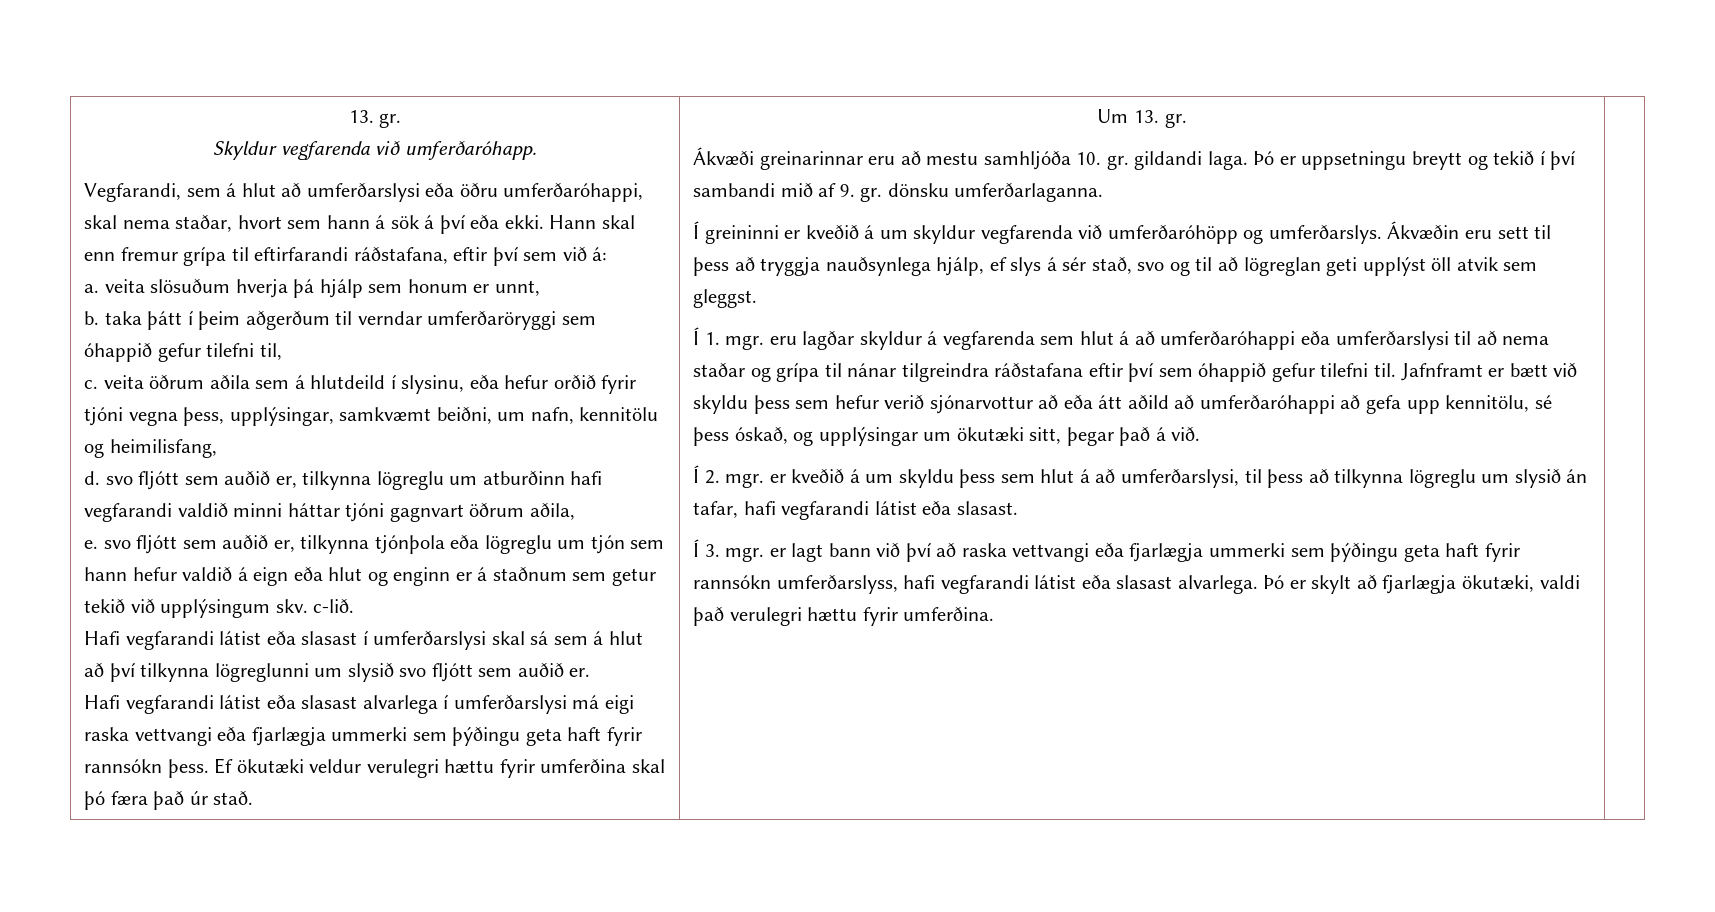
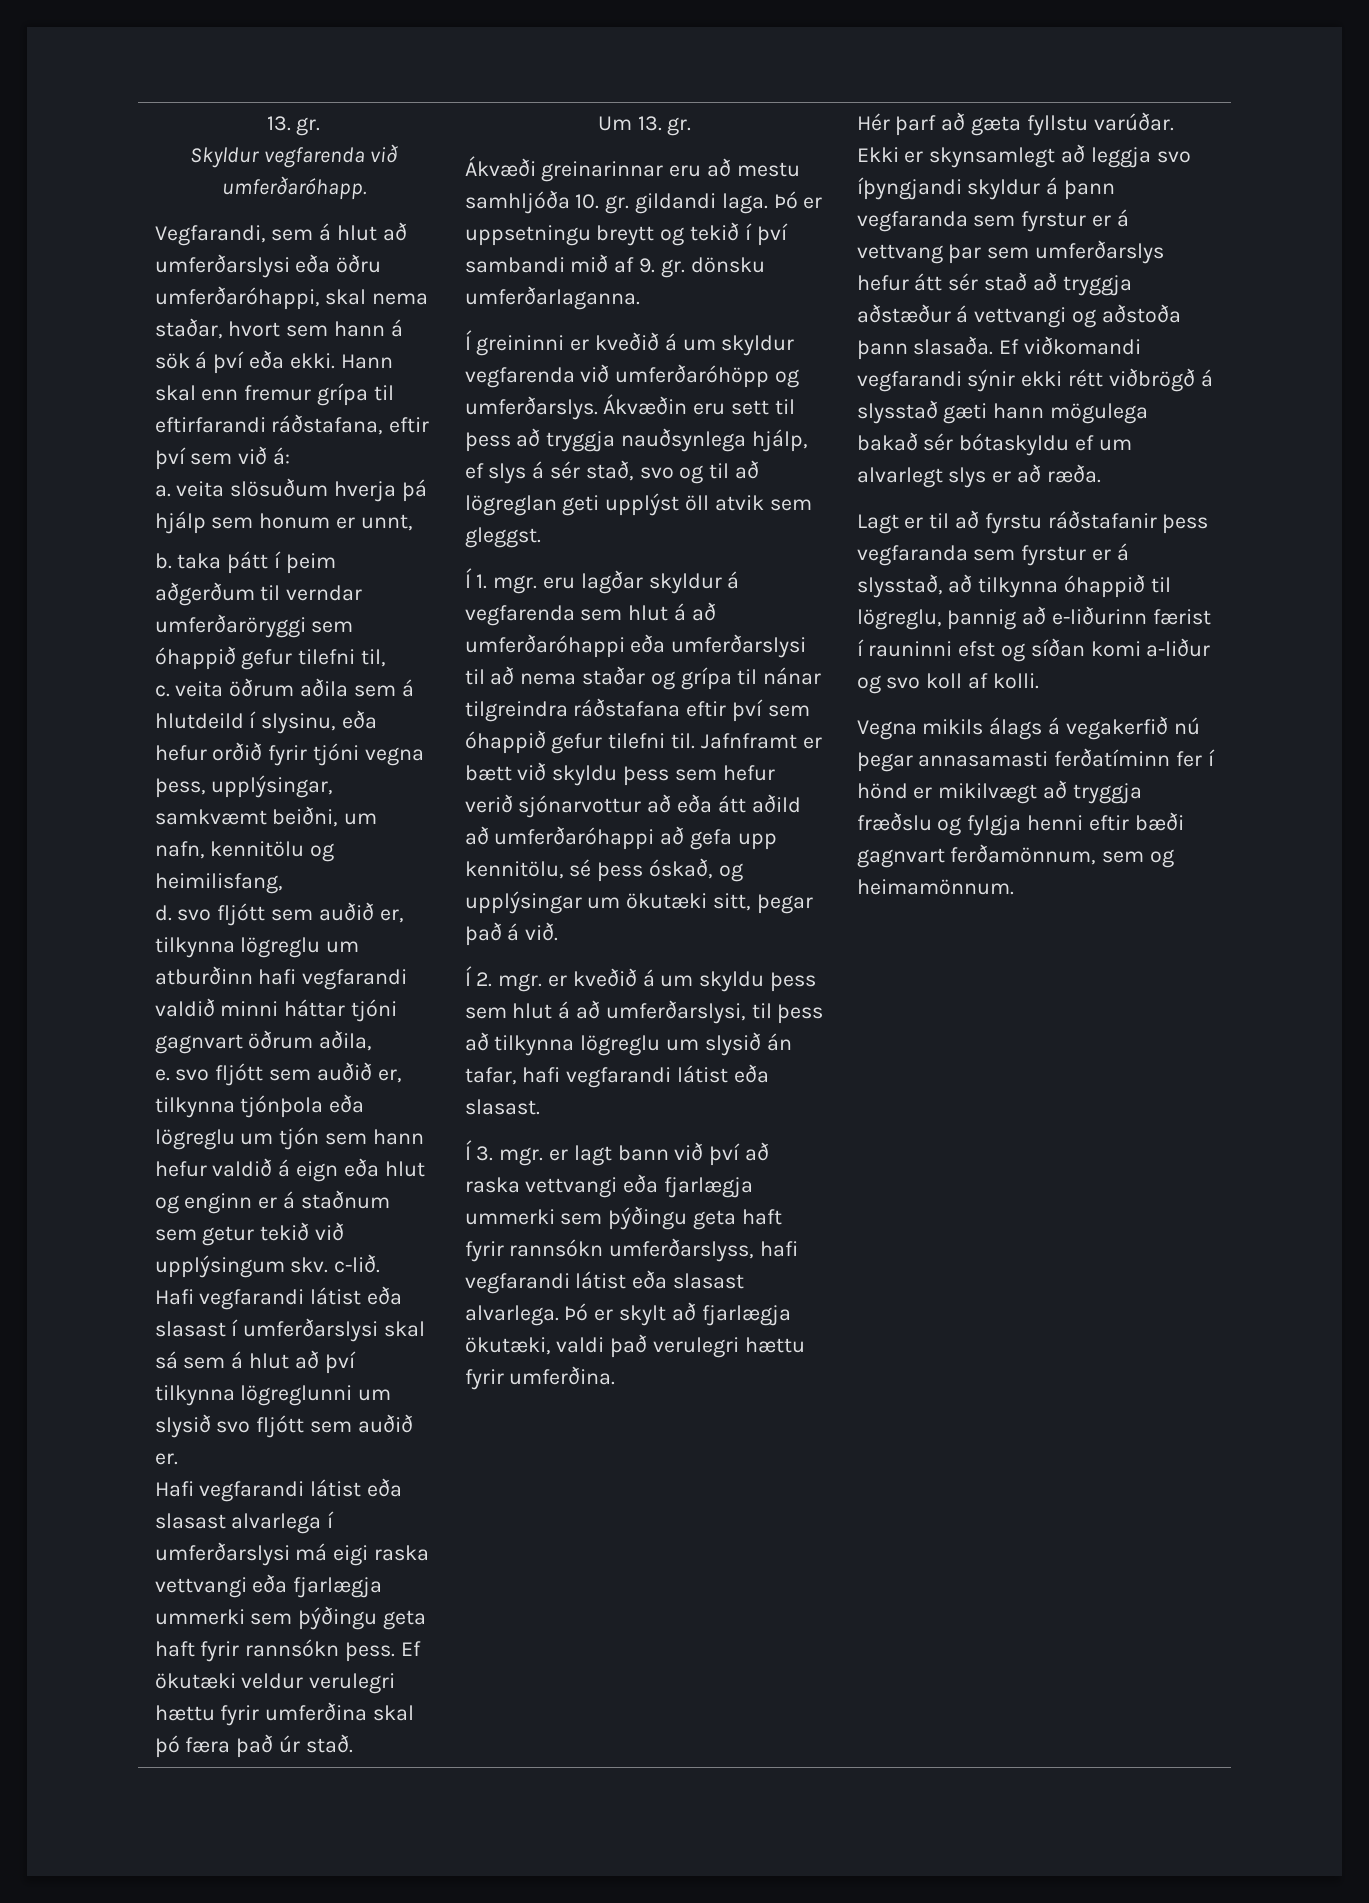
+ Hér þarf að gæta fyllstu varúðar. Ekki er skynsamlegt að leggja svo íþyngjandi skyldur á þann vegfaranda sem fyrstur er á vettvang þar sem umferðarslys hefur átt sér stað að tryggja aðstæður á vettvangi og aðstoða þann slasaða. Ef viðkomandi vegfarandi sýnir ekki rétt viðbrögð á slysstað gæti hann mögulega bakað sér bótaskyldu ef um alvarlegt slys er að ræða.
+ Lagt er til að fyrstu ráðstafanir þess vegfaranda sem fyrstur er á slysstað, að tilkynna óhappið til lögreglu, þannig að e-liðurinn færist í rauninni efst og síðan komi a-liður og svo koll af kolli.
+ Vegna mikils álags á vegakerfið nú þegar annasamasti ferðatíminn fer í hönd er mikilvægt að tryggja fræðslu og fylgja henni eftir bæði gagnvart ferðamönnum, sem og heimamönnum.

